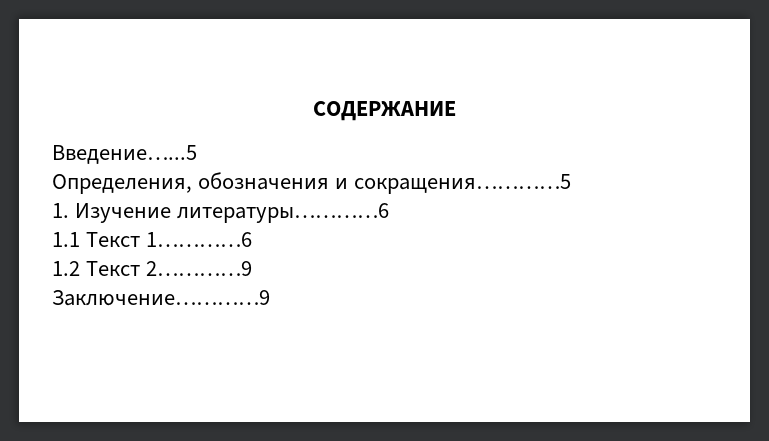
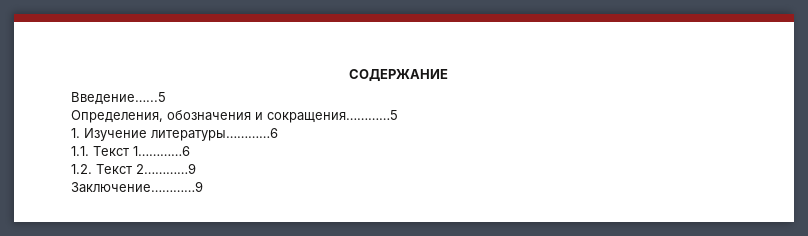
- 1.1 Текст 1…………6
+ 1.1. Текст 1…………6
- 1.2 Текст 2…………9
+ 1.2. Текст 2…………9

